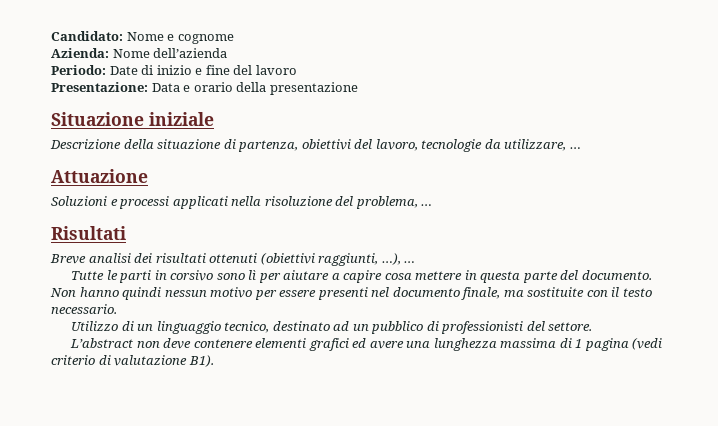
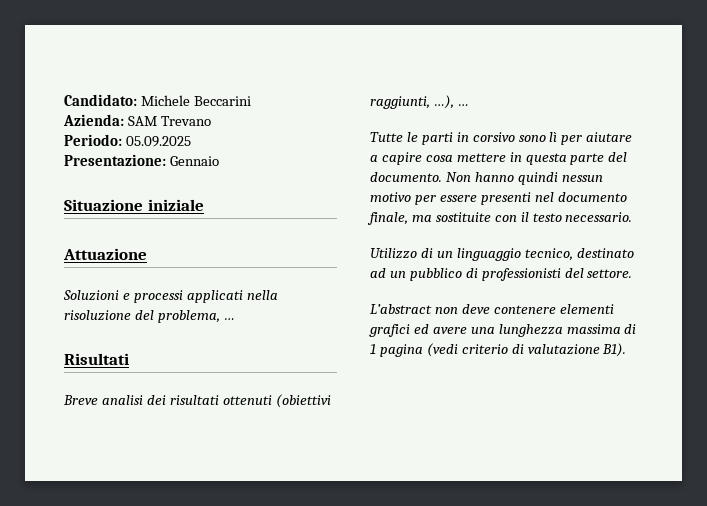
- Candidato: Nome e cognome
+ Candidato: Michele Beccarini
- Azienda: Nome dell’azienda
+ Azienda: SAM Trevano
- Periodo: Date di inizio e fine del lavoro
- Presentazione: Data e orario della presentazione
+ Periodo: 05.09.2025
+ Presentazione: Gennaio
  Situazione iniziale
- Descrizione della situazione di partenza, obiettivi del lavoro, tecnologie da utilizzare, …

